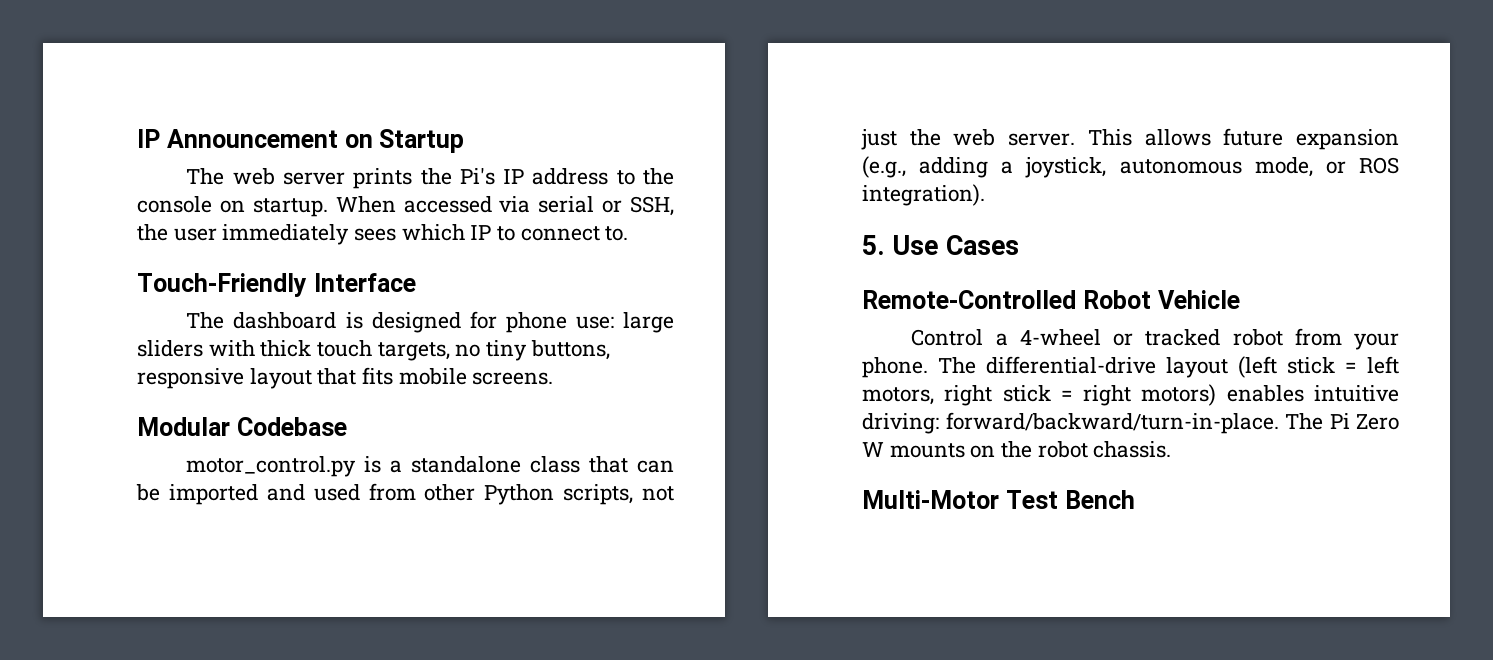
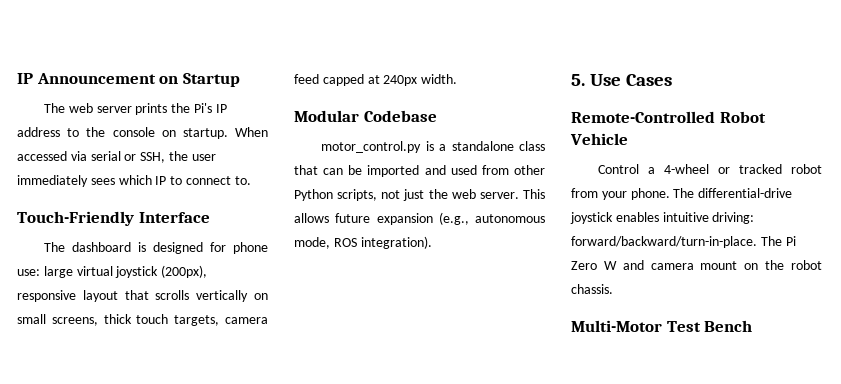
- The dashboard is designed for phone use: large sliders with thick touch targets, no tiny buttons, responsive layout that fits mobile screens.
+ The dashboard is designed for phone use: large virtual joystick (200px), responsive layout that scrolls vertically on small screens, thick touch targets, camera feed capped at 240px width.
- This allows future expansion (e.g., adding a joystick, autonomous mode, or ROS integration).
+ This allows future expansion (e.g., autonomous mode, ROS integration).
- The differential-drive layout (left stick = left motors, right stick = right motors) enables intuitive driving: forward/backward/turn-in-place.
+ The differential-drive joystick enables intuitive driving: forward/backward/turn-in-place.
- The Pi Zero W mounts on the robot chassis.
+ The Pi Zero W and camera mount on the robot chassis.

